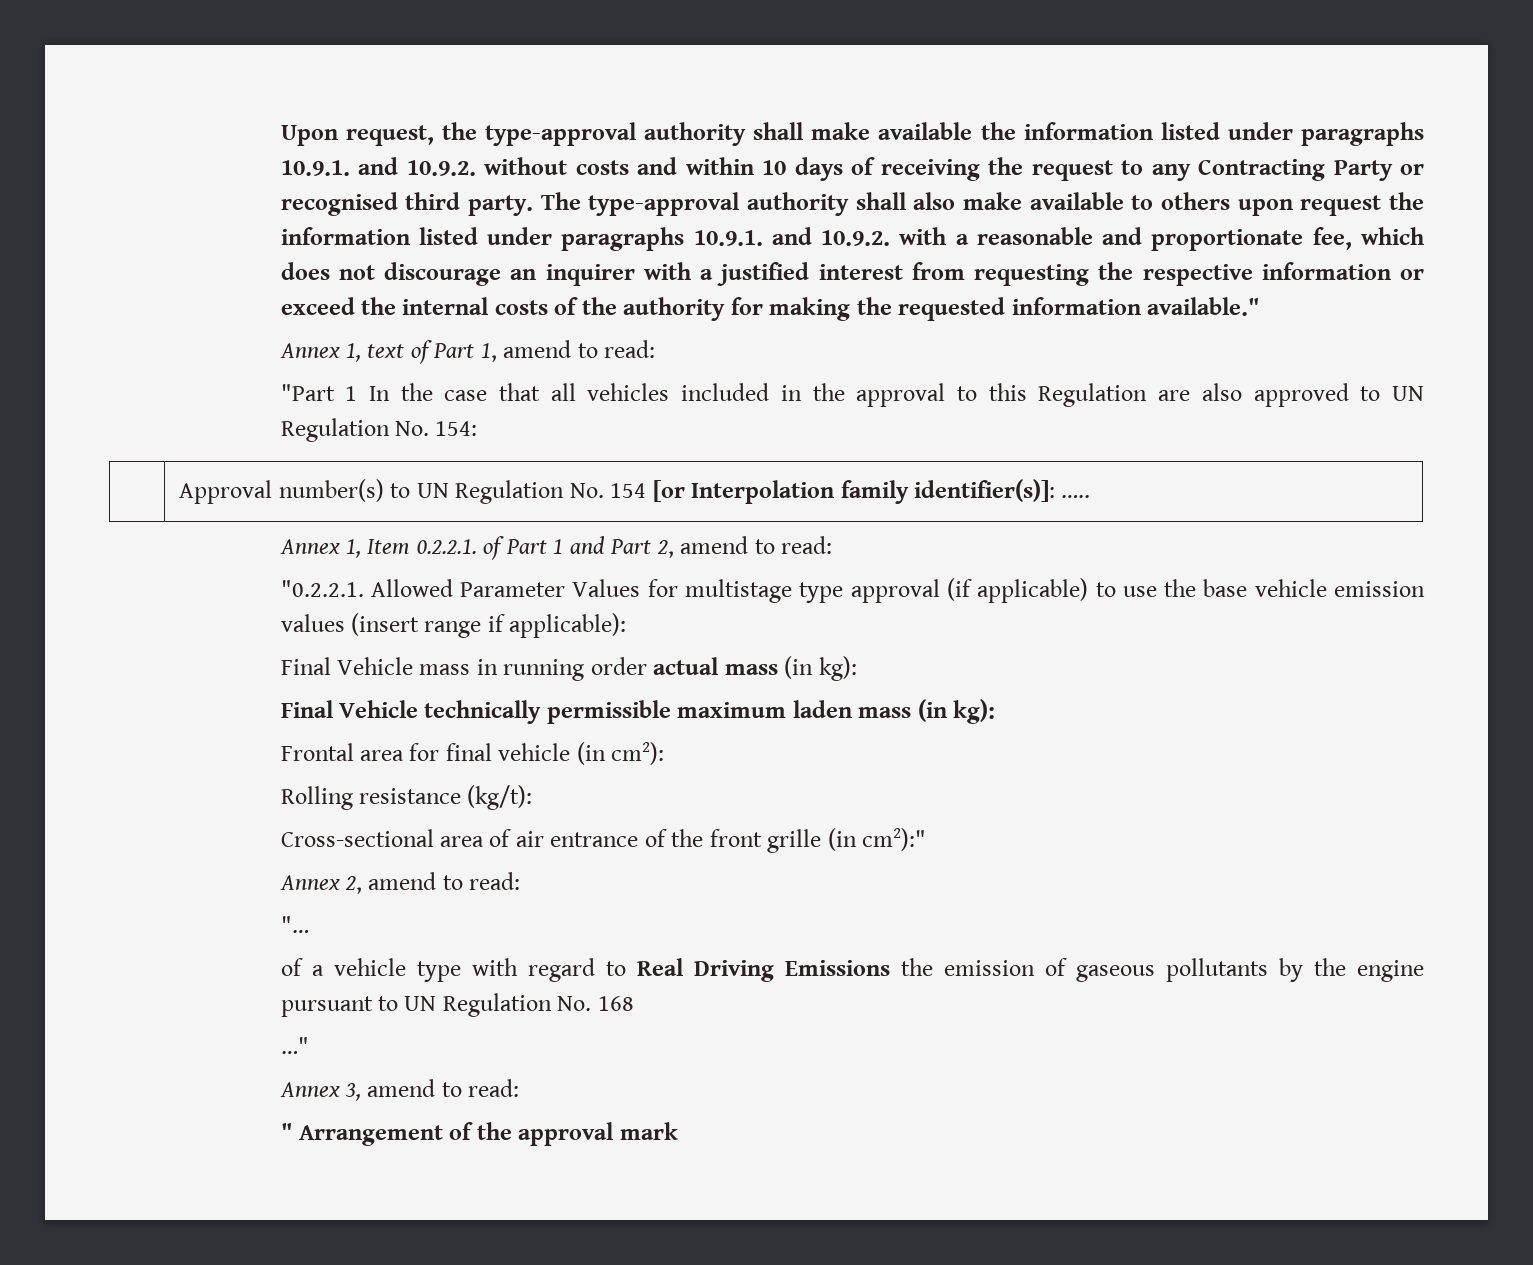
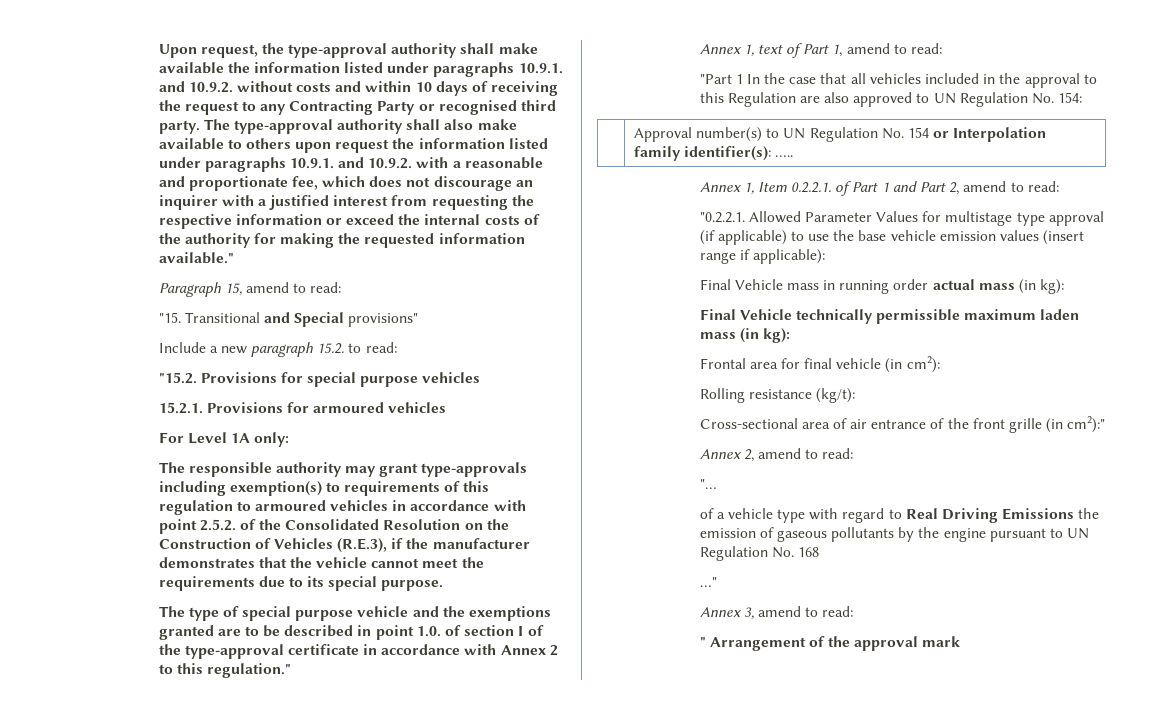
+ Paragraph 15, amend to read:
+ "15. Transitional and Special provisions"
+ Include a new paragraph 15.2. to read:
+ "15.2. Provisions for special purpose vehicles
+ 15.2.1. Provisions for armoured vehicles
+ For Level 1A only:
+ The responsible authority may grant type-approvals including exemption(s) to requirements of this regulation to armoured vehicles in accordance with point 2.5.2. of the Consolidated Resolution on the Construction of Vehicles (R.E.3), if the manufacturer demonstrates that the vehicle cannot meet the requirements due to its special purpose.
+ The type of special purpose vehicle and the exemptions granted are to be described in point 1.0. of section I of the type-approval certificate in accordance with Annex 2 to this regulation."
- | Approval number(s) to UN Regulation No. 154 [or Interpolation family identifier(s)]: …..
+ | Approval number(s) to UN Regulation No. 154 or Interpolation family identifier(s): …..

